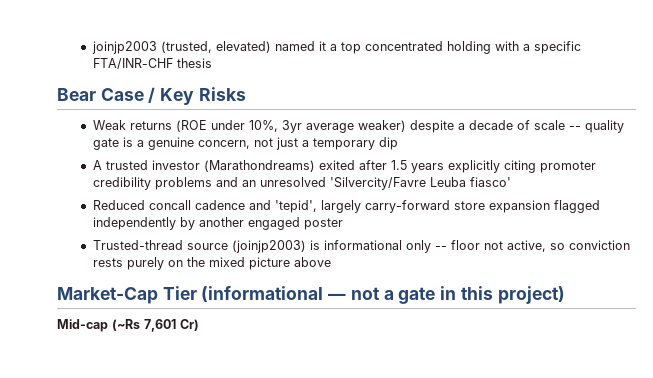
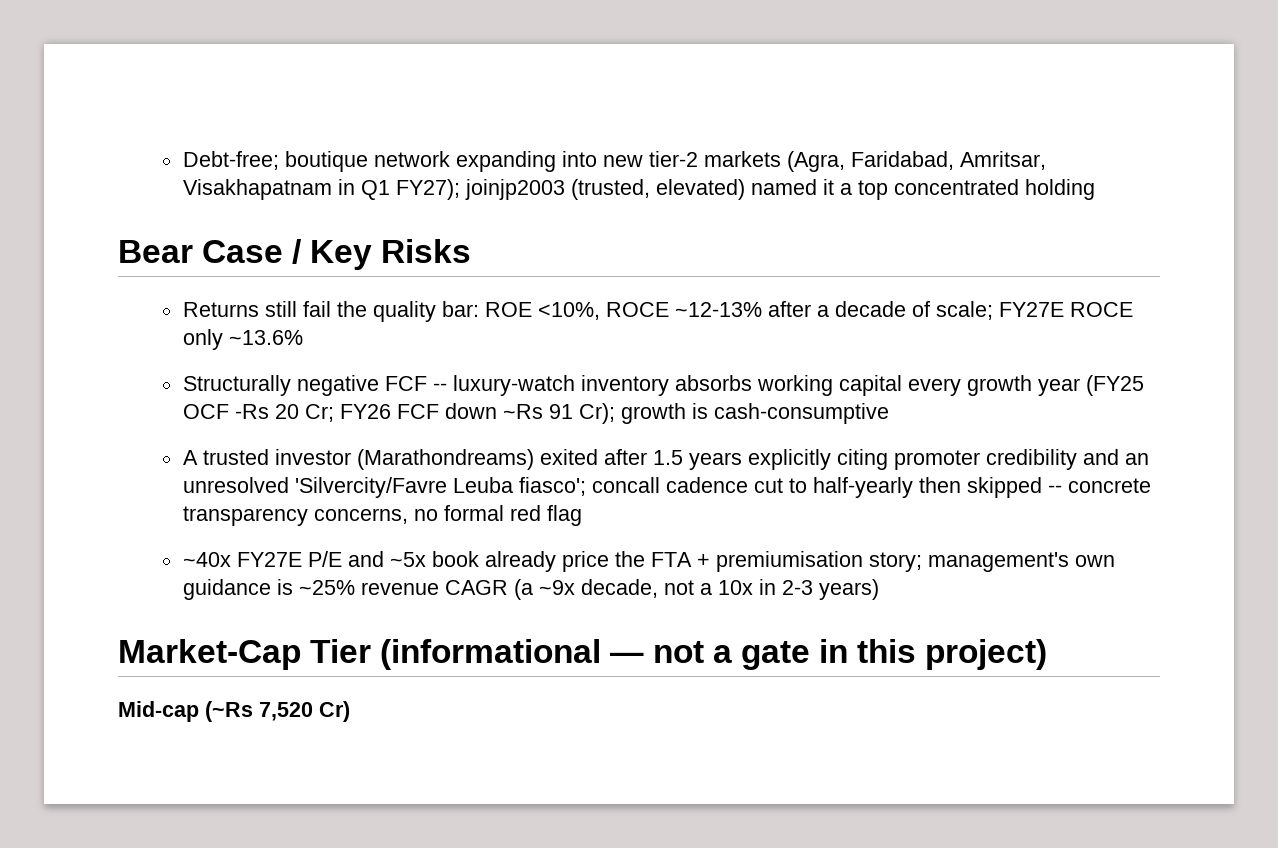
- joinjp2003 (trusted, elevated) named it a top concentrated holding with a specific FTA/INR-CHF thesis
+ Debt-free; boutique network expanding into new tier-2 markets (Agra, Faridabad, Amritsar, Visakhapatnam in Q1 FY27); joinjp2003 (trusted, elevated) named it a top concentrated holding
- Weak returns (ROE under 10%, 3yr average weaker) despite a decade of scale -- quality gate is a genuine concern, not just a temporary dip
+ Returns still fail the quality bar: ROE <10%, ROCE ~12-13% after a decade of scale; FY27E ROCE only ~13.6%
+ Structurally negative FCF -- luxury-watch inventory absorbs working capital every growth year (FY25 OCF -Rs 20 Cr; FY26 FCF down ~Rs 91 Cr); growth is cash-consumptive
- A trusted investor (Marathondreams) exited after 1.5 years explicitly citing promoter credibility problems and an unresolved 'Silvercity/Favre Leuba fiasco'
- Reduced concall cadence and 'tepid', largely carry-forward store expansion flagged independently by another engaged poster
- Trusted-thread source (joinjp2003) is informational only -- floor not active, so conviction rests purely on the mixed picture above
+ A trusted investor (Marathondreams) exited after 1.5 years explicitly citing promoter credibility and an unresolved 'Silvercity/Favre Leuba fiasco'; concall cadence cut to half-yearly then skipped -- concrete transparency concerns, no formal red flag
+ ~40x FY27E P/E and ~5x book already price the FTA + premiumisation story; management's own guidance is ~25% revenue CAGR (a ~9x decade, not a 10x in 2-3 years)
- Mid-cap (~Rs 7,601 Cr)
+ Mid-cap (~Rs 7,520 Cr)

